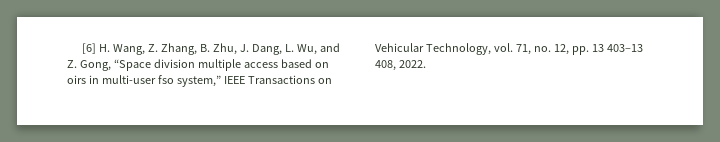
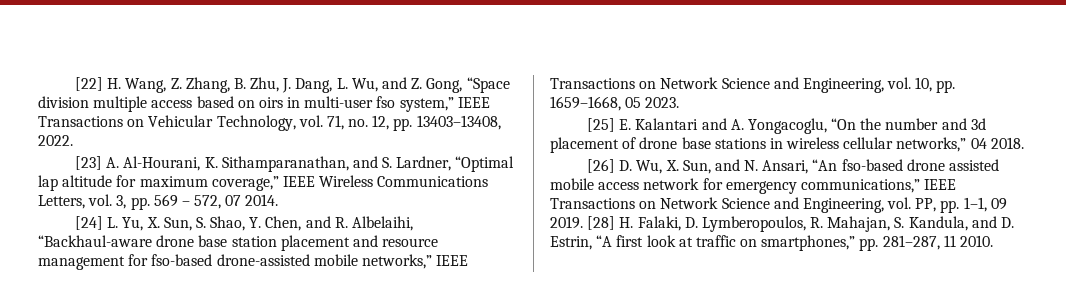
- [6] H. Wang, Z. Zhang, B. Zhu, J. Dang, L. Wu, and Z. Gong, “Space division multiple access based on oirs in multi-user fso system,” IEEE Transactions on Vehicular Technology, vol. 71, no. 12, pp. 13 403–13 408, 2022.
+ [22] H. Wang, Z. Zhang, B. Zhu, J. Dang, L. Wu, and Z. Gong, “Space division multiple access based on oirs in multi-user fso system,” IEEE Transactions on Vehicular Technology, vol. 71, no. 12, pp. 13403–13408, 2022.
+ [23] A. Al-Hourani, K. Sithamparanathan, and S. Lardner, “Optimal lap altitude for maximum coverage,” IEEE Wireless Communications Letters, vol. 3, pp. 569 – 572, 07 2014.
+ [24] L. Yu, X. Sun, S. Shao, Y. Chen, and R. Albelaihi, “Backhaul-aware drone base station placement and resource management for fso-based drone-assisted mobile networks,” IEEE Transactions on Network Science and Engineering, vol. 10, pp. 1659–1668, 05 2023.
+ [25] E. Kalantari and A. Yongacoglu, “On the number and 3d placement of drone base stations in wireless cellular networks,” 04 2018.
+ [26] D. Wu, X. Sun, and N. Ansari, “An fso-based drone assisted mobile access network for emergency communications,” IEEE Transactions on Network Science and Engineering, vol. PP, pp. 1–1, 09 2019. [28] H. Falaki, D. Lymberopoulos, R. Mahajan, S. Kandula, and D. Estrin, “A first look at traffic on smartphones,” pp. 281–287, 11 2010.

